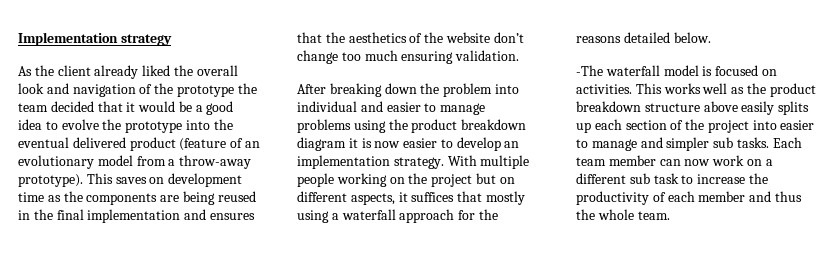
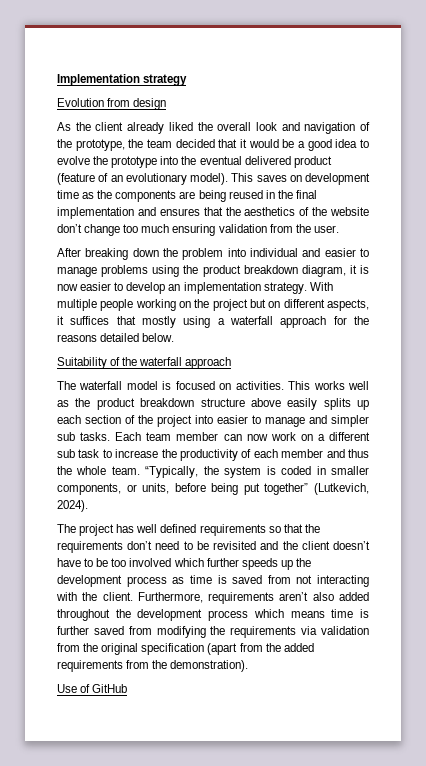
+ Evolution from design
- As the client already liked the overall look and navigation of the prototype the team decided that it would be a good idea to evolve the prototype into the eventual delivered product (feature of an evolutionary model from a throw-away prototype).
+ As the client already liked the overall look and navigation of the prototype, the team decided that it would be a good idea to evolve the prototype into the eventual delivered product (feature of an evolutionary model).
- This saves on development time as the components are being reused in the final implementation and ensures that the aesthetics of the website don’t change too much ensuring validation.
+ This saves on development time as the components are being reused in the final implementation and ensures that the aesthetics of the website don’t change too much ensuring validation from the user.
- After breaking down the problem into individual and easier to manage problems using the product breakdown diagram it is now easier to develop an implementation strategy.
+ After breaking down the problem into individual and easier to manage problems using the product breakdown diagram, it is now easier to develop an implementation strategy.
- -The waterfall model is focused on activities.
+ Suitability of the waterfall approach
+ The waterfall model is focused on activities.
+ “Typically, the system is coded in smaller components, or units, before being put together” (Lutkevich, 2024).
+ The project has well defined requirements so that the requirements don’t need to be revisited and the client doesn’t have to be too involved which further speeds up the development process as time is saved from not interacting with the client. Furthermore, requirements aren’t also added throughout the development process which means time is further saved from modifying the requirements via validation from the original specification (apart from the added requirements from the demonstration).
+ Use of GitHub

